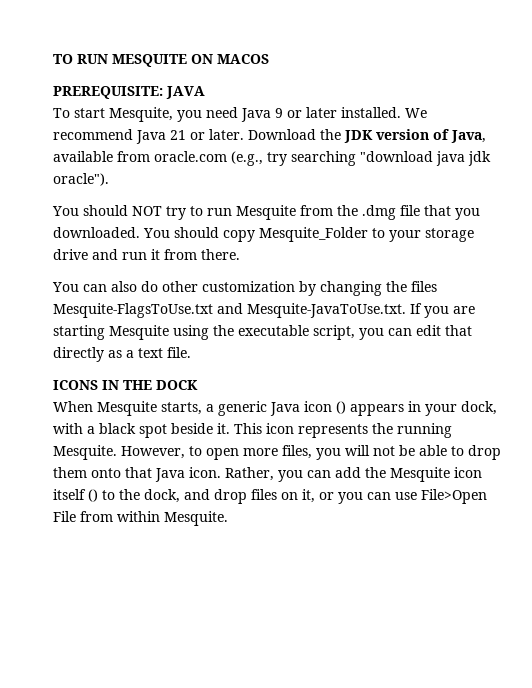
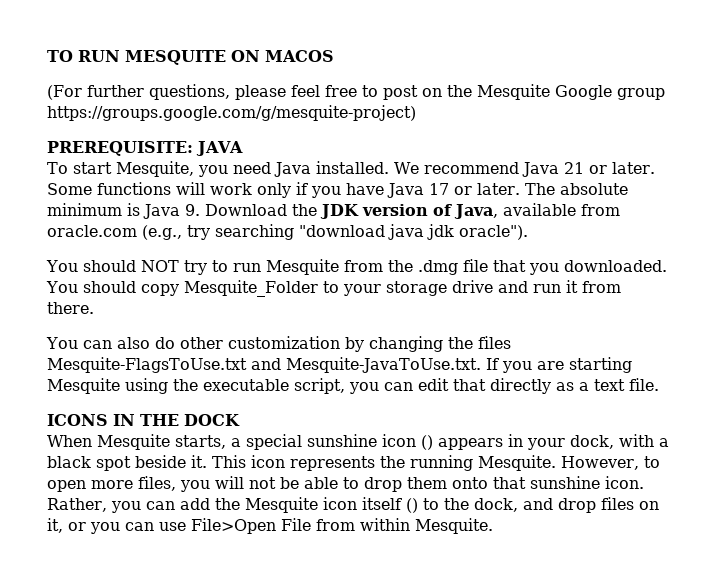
+ (For further questions, please feel free to post on the Mesquite Google group https://groups.google.com/g/mesquite-project)
- To start Mesquite, you need Java 9 or later installed.
+ To start Mesquite, you need Java installed.
- Download the JDK version of Java, available from oracle.com (e.g., try searching "download java jdk oracle").
+ Some functions will work only if you have Java 17 or later. The absolute minimum is Java 9. Download the JDK version of Java, available from oracle.com (e.g., try searching "download java jdk oracle").
- When Mesquite starts, a generic Java icon () appears in your dock, with a black spot beside it.
+ When Mesquite starts, a special sunshine icon () appears in your dock, with a black spot beside it.
- However, to open more files, you will not be able to drop them onto that Java icon.
+ However, to open more files, you will not be able to drop them onto that sunshine icon.

